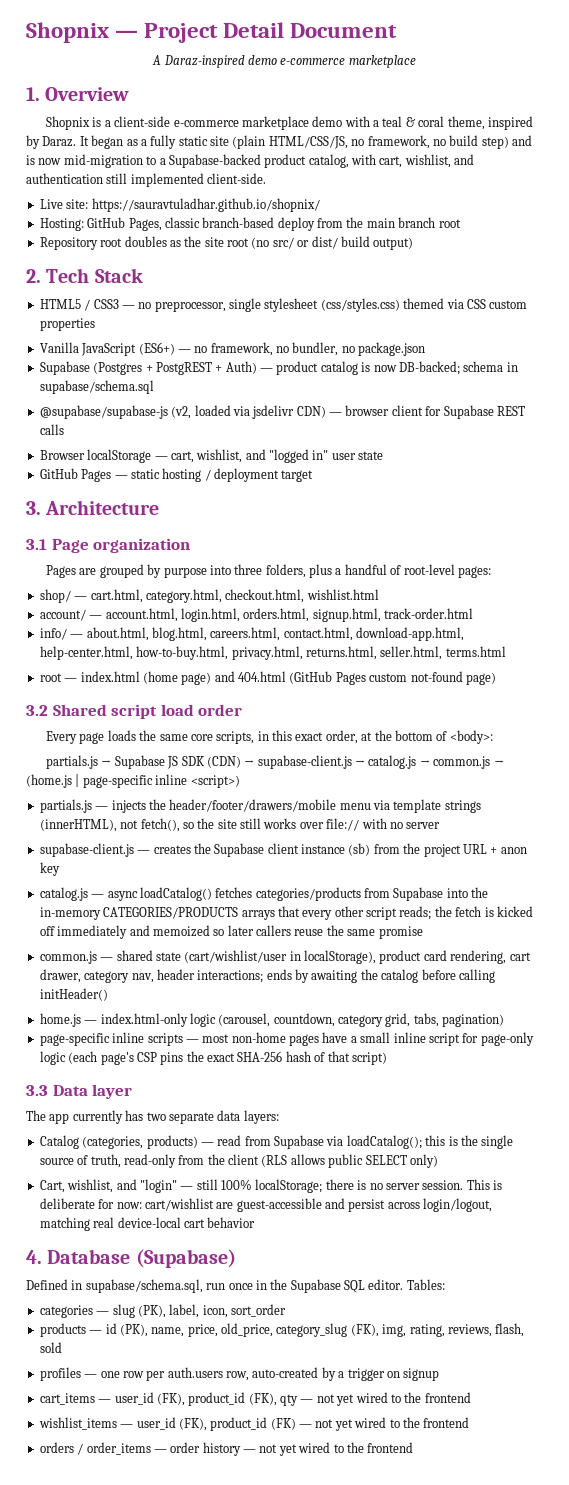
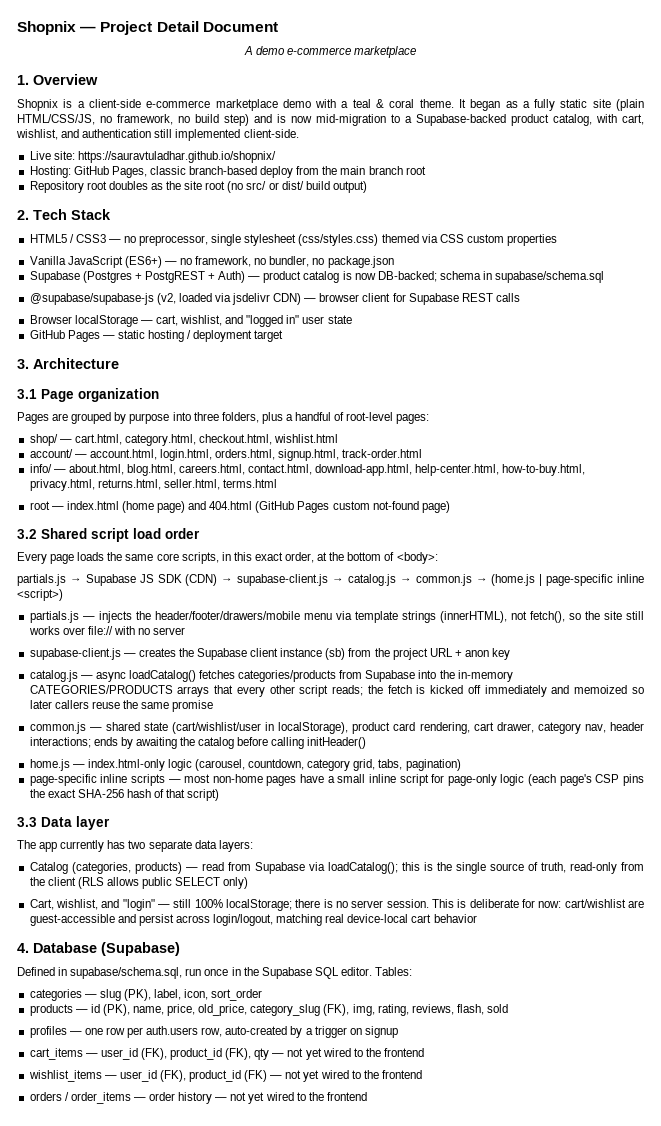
- A Daraz-inspired demo e-commerce marketplace
+ A demo e-commerce marketplace
- Shopnix is a client-side e-commerce marketplace demo with a teal & coral theme, inspired by Daraz.
+ Shopnix is a client-side e-commerce marketplace demo with a teal & coral theme.

